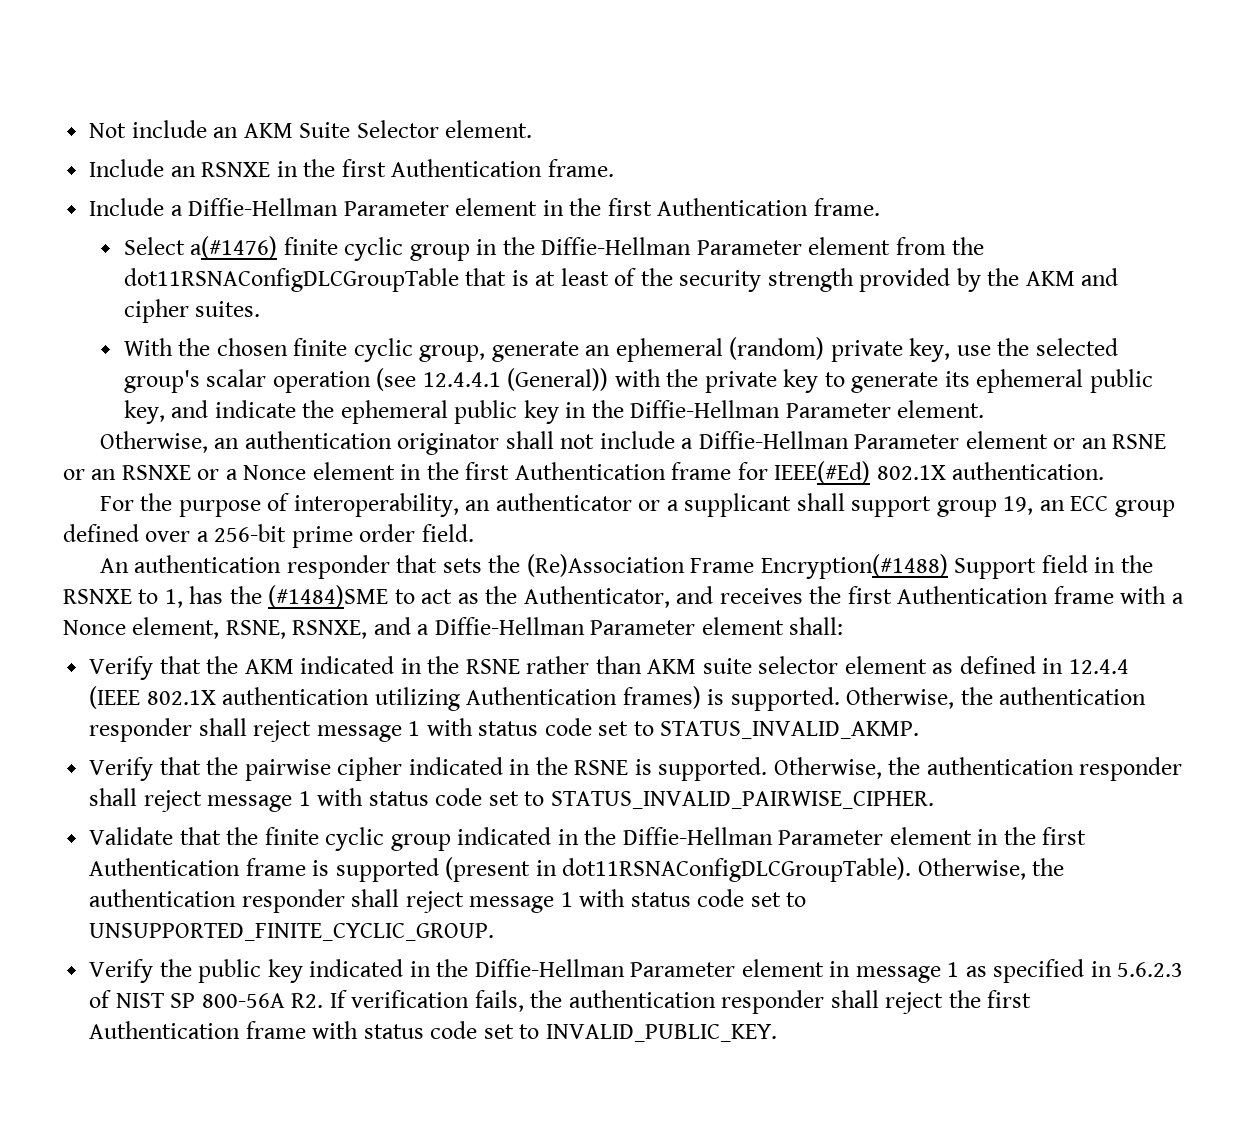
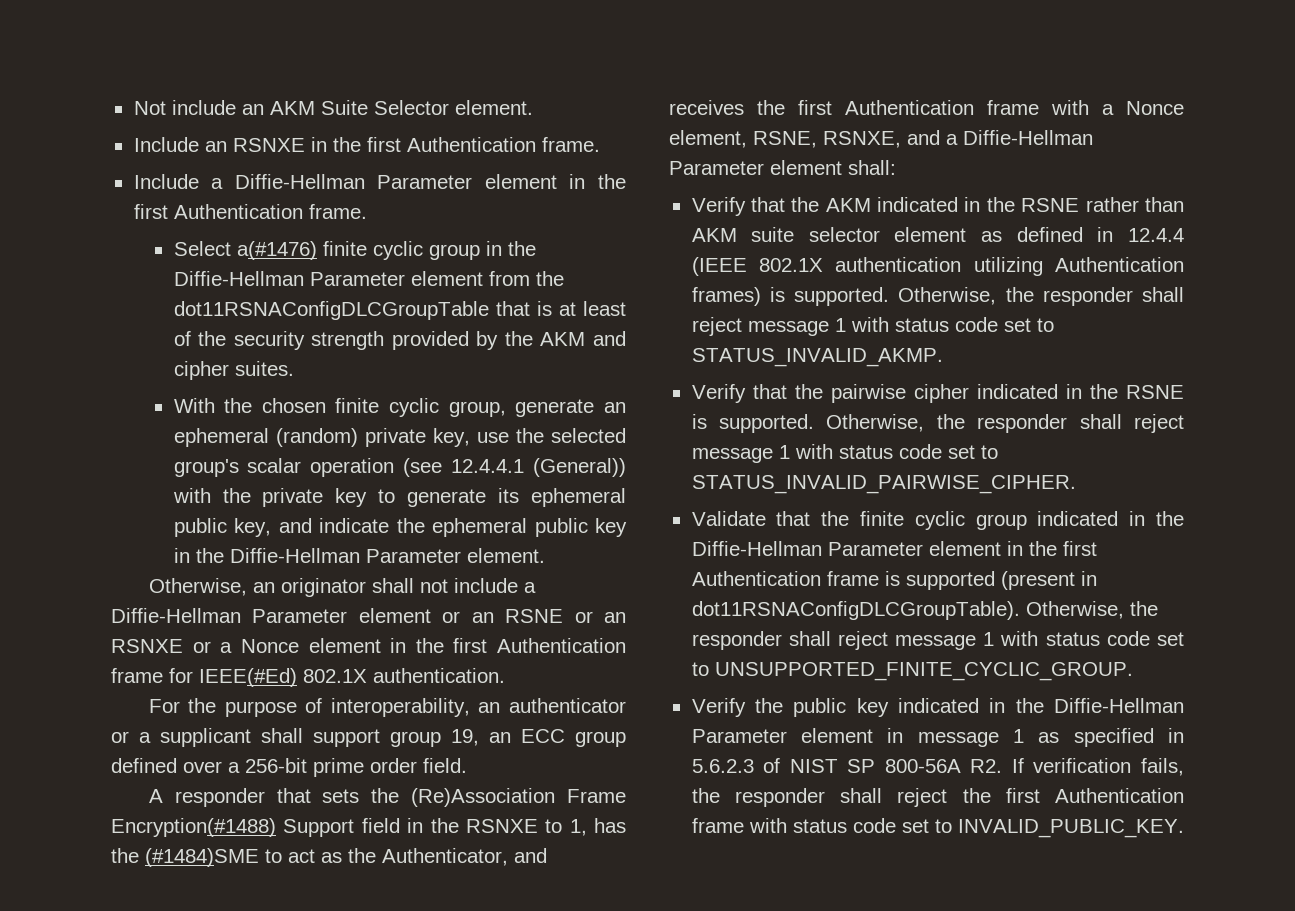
- Otherwise, an authentication originator shall not include a Diffie-Hellman Parameter element or an RSNE or an RSNXE or a Nonce element in the first Authentication frame for IEEE(#Ed) 802.1X authentication.
+ Otherwise, an originator shall not include a Diffie-Hellman Parameter element or an RSNE or an RSNXE or a Nonce element in the first Authentication frame for IEEE(#Ed) 802.1X authentication.
- An authentication responder that sets the (Re)Association Frame Encryption(#1488) Support field in the RSNXE to 1, has the (#1484)SME to act as the Authenticator, and receives the first Authentication frame with a Nonce element, RSNE, RSNXE, and a Diffie-Hellman Parameter element shall:
+ A responder that sets the (Re)Association Frame Encryption(#1488) Support field in the RSNXE to 1, has the (#1484)SME to act as the Authenticator, and receives the first Authentication frame with a Nonce element, RSNE, RSNXE, and a Diffie-Hellman Parameter element shall:
- Otherwise, the authentication responder shall reject message 1 with status code set to STATUS_INVALID_AKMP.
+ Otherwise, the responder shall reject message 1 with status code set to STATUS_INVALID_AKMP.
- Otherwise, the authentication responder shall reject message 1 with status code set to STATUS_INVALID_PAIRWISE_CIPHER.
+ Otherwise, the responder shall reject message 1 with status code set to STATUS_INVALID_PAIRWISE_CIPHER.
- Otherwise, the authentication responder shall reject message 1 with status code set to UNSUPPORTED_FINITE_CYCLIC_GROUP.
+ Otherwise, the responder shall reject message 1 with status code set to UNSUPPORTED_FINITE_CYCLIC_GROUP.
- Verify the public key indicated in the Diffie-Hellman Parameter element in message 1 as specified in 5.6.2.3 of NIST SP 800-56A R2. If verification fails, the authentication responder shall reject the first Authentication frame with status code set to INVALID_PUBLIC_KEY.
+ Verify the public key indicated in the Diffie-Hellman Parameter element in message 1 as specified in 5.6.2.3 of NIST SP 800-56A R2. If verification fails, the responder shall reject the first Authentication frame with status code set to INVALID_PUBLIC_KEY.

